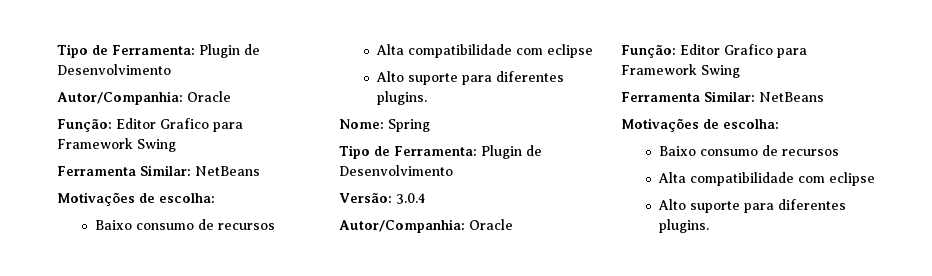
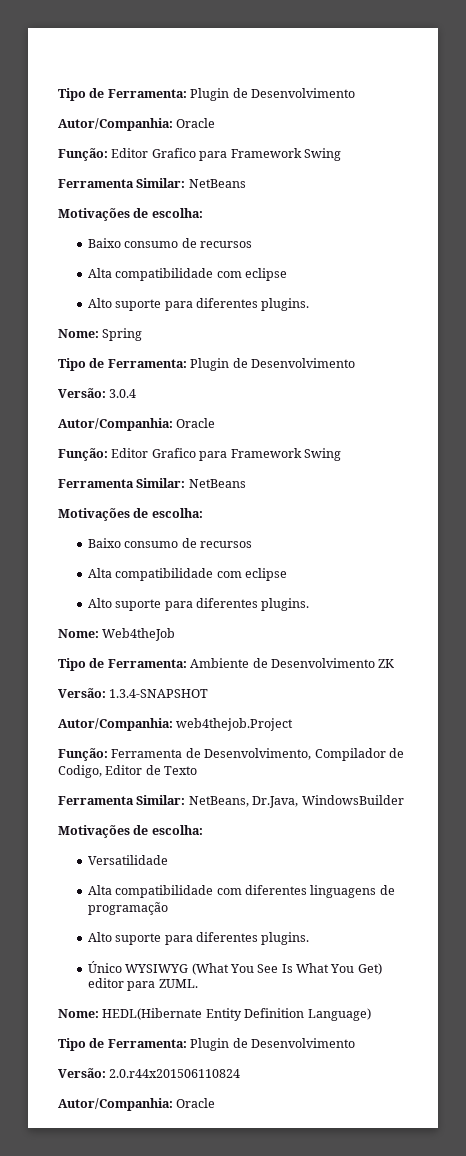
+ Nome: Web4theJob
+ Tipo de Ferramenta: Ambiente de Desenvolvimento ZK
+ Versão: 1.3.4-SNAPSHOT
+ Autor/Companhia: web4thejob.Project
+ Função: Ferramenta de Desenvolvimento, Compilador de Codigo, Editor de Texto
+ Ferramenta Similar: NetBeans, Dr.Java, WindowsBuilder
+ Motivações de escolha:
+ Versatilidade
+ Alta compatibilidade com diferentes linguagens de programação
+ Alto suporte para diferentes plugins.
+ Único WYSIWYG (What You See Is What You Get) editor para ZUML.
+ Nome: HEDL(Hibernate Entity Definition Language)
+ Tipo de Ferramenta: Plugin de Desenvolvimento
+ Versão: 2.0.r44x201506110824
+ Autor/Companhia: Oracle

